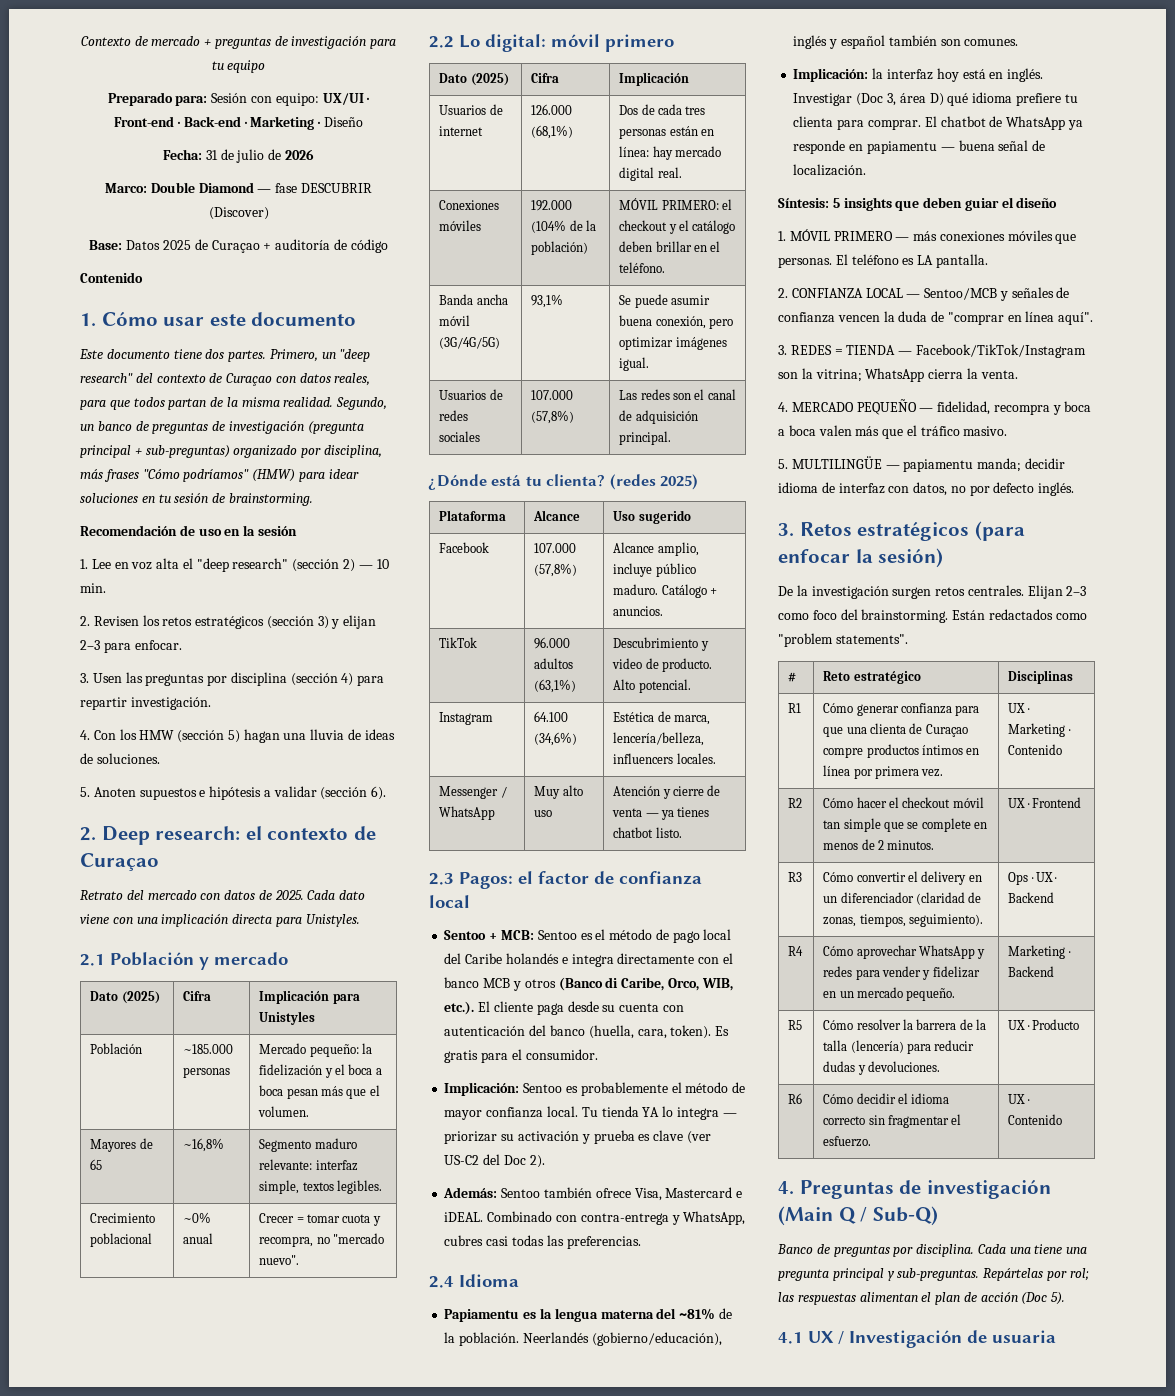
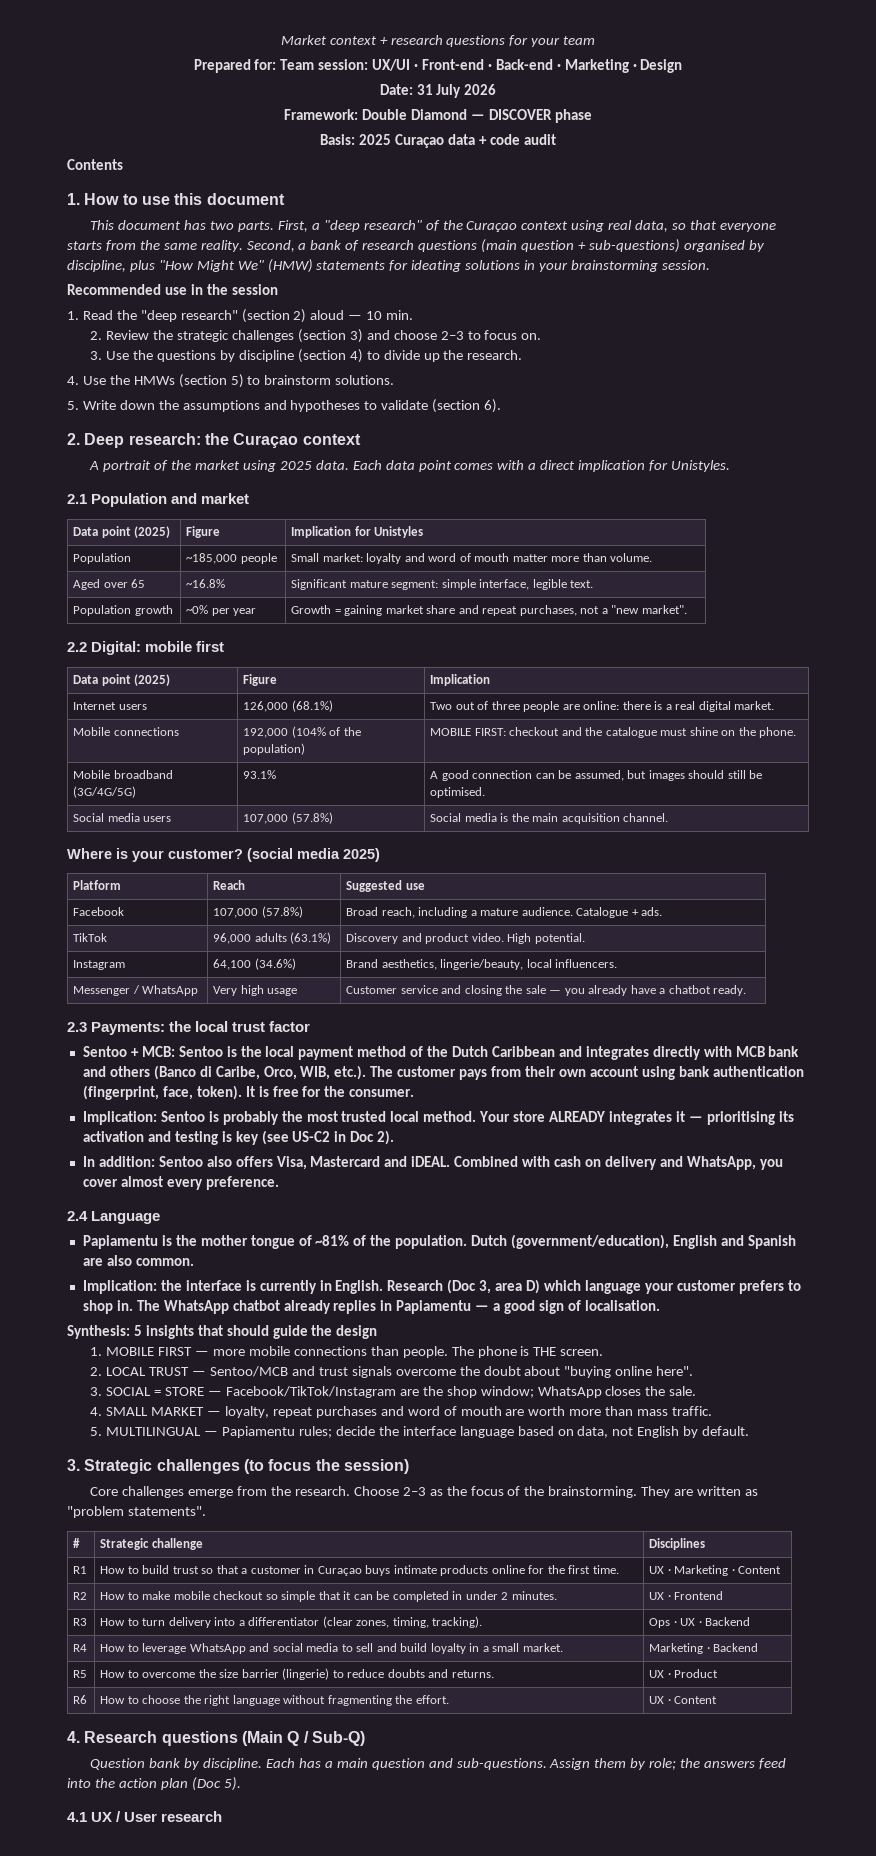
- Contexto de mercado + preguntas de investigación para tu equipo
- Preparado para: Sesión con equipo: UX/UI · Front-end · Back-end · Marketing · Diseño
- Fecha: 31 de julio de 2026
+ Market context + research questions for your team
+ Prepared for: Team session: UX/UI · Front-end · Back-end · Marketing · Design
+ Date: 31 July 2026
- Marco: Double Diamond — fase DESCUBRIR (Discover)
- Base: Datos 2025 de Curaçao + auditoría de código
- Contenido
- 1. Cómo usar este documento
- Este documento tiene dos partes. Primero, un "deep research" del contexto de Curaçao con datos reales, para que todos partan de la misma realidad. Segundo, un banco de preguntas de investigación (pregunta principal + sub-preguntas) organizado por disciplina, más frases "Cómo podríamos" (HMW) para idear soluciones en tu sesión de brainstorming.
- Recomendación de uso en la sesión
- 1. Lee en voz alta el "deep research" (sección 2) — 10 min.
- 2. Revisen los retos estratégicos (sección 3) y elijan 2–3 para enfocar.
- 3. Usen las preguntas por disciplina (sección 4) para repartir investigación.
- 4. Con los HMW (sección 5) hagan una lluvia de ideas de soluciones.
- 5. Anoten supuestos e hipótesis a validar (sección 6).
- 2. Deep research: el contexto de Curaçao
- Retrato del mercado con datos de 2025. Cada dato viene con una implicación directa para Unistyles.
- 2.1 Población y mercado
- Dato (2025) | Cifra | Implicación para Unistyles
- Población | ~185.000 personas | Mercado pequeño: la fidelización y el boca a boca pesan más que el volumen.
- Mayores de 65 | ~16,8% | Segmento maduro relevante: interfaz simple, textos legibles.
- Crecimiento poblacional | ~0% anual | Crecer = tomar cuota y recompra, no "mercado nuevo".
- 2.2 Lo digital: móvil primero
- Dato (2025) | Cifra | Implicación
- Usuarios de internet | 126.000 (68,1%) | Dos de cada tres personas están en línea: hay mercado digital real.
- Conexiones móviles | 192.000 (104% de la población) | MÓVIL PRIMERO: el checkout y el catálogo deben brillar en el teléfono.
- Banda ancha móvil (3G/4G/5G) | 93,1% | Se puede asumir buena conexión, pero optimizar imágenes igual.
- Usuarios de redes sociales | 107.000 (57,8%) | Las redes son el canal de adquisición principal.
- ¿Dónde está tu clienta? (redes 2025)
- Plataforma | Alcance | Uso sugerido
- Facebook | 107.000 (57,8%) | Alcance amplio, incluye público maduro. Catálogo + anuncios.
- TikTok | 96.000 adultos (63,1%) | Descubrimiento y video de producto. Alto potencial.
- Instagram | 64.100 (34,6%) | Estética de marca, lencería/belleza, influencers locales.
- Messenger / WhatsApp | Muy alto uso | Atención y cierre de venta — ya tienes chatbot listo.
- 2.3 Pagos: el factor de confianza local
- Sentoo + MCB: Sentoo es el método de pago local del Caribe holandés e integra directamente con el banco MCB y otros (Banco di Caribe, Orco, WIB, etc.). El cliente paga desde su cuenta con autenticación del banco (huella, cara, token). Es gratis para el consumidor.
- Implicación: Sentoo es probablemente el método de mayor confianza local. Tu tienda YA lo integra — priorizar su activación y prueba es clave (ver US-C2 del Doc 2).
- Además: Sentoo también ofrece Visa, Mastercard e iDEAL. Combinado con contra-entrega y WhatsApp, cubres casi todas las preferencias.
+ Framework: Double Diamond — DISCOVER phase
+ Basis: 2025 Curaçao data + code audit
+ Contents
+ 1. How to use this document
+ This document has two parts. First, a "deep research" of the Curaçao context using real data, so that everyone starts from the same reality. Second, a bank of research questions (main question + sub-questions) organised by discipline, plus "How Might We" (HMW) statements for ideating solutions in your brainstorming session.
+ Recommended use in the session
+ 1. Read the "deep research" (section 2) aloud — 10 min.
+ 2. Review the strategic challenges (section 3) and choose 2–3 to focus on.
+ 3. Use the questions by discipline (section 4) to divide up the research.
+ 4. Use the HMWs (section 5) to brainstorm solutions.
+ 5. Write down the assumptions and hypotheses to validate (section 6).
+ 2. Deep research: the Curaçao context
+ A portrait of the market using 2025 data. Each data point comes with a direct implication for Unistyles.
+ 2.1 Population and market
+ Data point (2025) | Figure | Implication for Unistyles
+ Population | ~185,000 people | Small market: loyalty and word of mouth matter more than volume.
+ Aged over 65 | ~16.8% | Significant mature segment: simple interface, legible text.
+ Population growth | ~0% per year | Growth = gaining market share and repeat purchases, not a "new market".
+ 2.2 Digital: mobile first
+ Data point (2025) | Figure | Implication
+ Internet users | 126,000 (68.1%) | Two out of three people are online: there is a real digital market.
+ Mobile connections | 192,000 (104% of the population) | MOBILE FIRST: checkout and the catalogue must shine on the phone.
+ Mobile broadband (3G/4G/5G) | 93.1% | A good connection can be assumed, but images should still be optimised.
+ Social media users | 107,000 (57.8%) | Social media is the main acquisition channel.
+ Where is your customer? (social media 2025)
+ Platform | Reach | Suggested use
+ Facebook | 107,000 (57.8%) | Broad reach, including a mature audience. Catalogue + ads.
+ TikTok | 96,000 adults (63.1%) | Discovery and product video. High potential.
+ Instagram | 64,100 (34.6%) | Brand aesthetics, lingerie/beauty, local influencers.
+ Messenger / WhatsApp | Very high usage | Customer service and closing the sale — you already have a chatbot ready.
+ 2.3 Payments: the local trust factor
+ Sentoo + MCB: Sentoo is the local payment method of the Dutch Caribbean and integrates directly with MCB bank and others (Banco di Caribe, Orco, WIB, etc.). The customer pays from their own account using bank authentication (fingerprint, face, token). It is free for the consumer.
+ Implication: Sentoo is probably the most trusted local method. Your store ALREADY integrates it — prioritising its activation and testing is key (see US-C2 in Doc 2).
+ In addition: Sentoo also offers Visa, Mastercard and iDEAL. Combined with cash on delivery and WhatsApp, you cover almost every preference.
- 2.4 Idioma
- Papiamentu es la lengua materna del ~81% de la población. Neerlandés (gobierno/educación), inglés y español también son comunes.
- Implicación: la interfaz hoy está en inglés. Investigar (Doc 3, área D) qué idioma prefiere tu clienta para comprar. El chatbot de WhatsApp ya responde en papiamentu — buena señal de localización.
- Síntesis: 5 insights que deben guiar el diseño
- 1. MÓVIL PRIMERO — más conexiones móviles que personas. El teléfono es LA pantalla.
- 2. CONFIANZA LOCAL — Sentoo/MCB y señales de confianza vencen la duda de "comprar en línea aquí".
- 3. REDES = TIENDA — Facebook/TikTok/Instagram son la vitrina; WhatsApp cierra la venta.
- 4. MERCADO PEQUEÑO — fidelidad, recompra y boca a boca valen más que el tráfico masivo.
- 5. MULTILINGÜE — papiamentu manda; decidir idioma de interfaz con datos, no por defecto inglés.
- 3. Retos estratégicos (para enfocar la sesión)
- De la investigación surgen retos centrales. Elijan 2–3 como foco del brainstorming. Están redactados como "problem statements".
- # | Reto estratégico | Disciplinas
- R1 | Cómo generar confianza para que una clienta de Curaçao compre productos íntimos en línea por primera vez. | UX · Marketing · Contenido
+ 2.4 Language
+ Papiamentu is the mother tongue of ~81% of the population. Dutch (government/education), English and Spanish are also common.
+ Implication: the interface is currently in English. Research (Doc 3, area D) which language your customer prefers to shop in. The WhatsApp chatbot already replies in Papiamentu — a good sign of localisation.
+ Synthesis: 5 insights that should guide the design
+ 1. MOBILE FIRST — more mobile connections than people. The phone is THE screen.
+ 2. LOCAL TRUST — Sentoo/MCB and trust signals overcome the doubt about "buying online here".
+ 3. SOCIAL = STORE — Facebook/TikTok/Instagram are the shop window; WhatsApp closes the sale.
+ 4. SMALL MARKET — loyalty, repeat purchases and word of mouth are worth more than mass traffic.
+ 5. MULTILINGUAL — Papiamentu rules; decide the interface language based on data, not English by default.
+ 3. Strategic challenges (to focus the session)
+ Core challenges emerge from the research. Choose 2–3 as the focus of the brainstorming. They are written as "problem statements".
+ # | Strategic challenge | Disciplines
+ R1 | How to build trust so that a customer in Curaçao buys intimate products online for the first time. | UX · Marketing · Content
- R2 | Cómo hacer el checkout móvil tan simple que se complete en menos de 2 minutos. | UX · Frontend
- R3 | Cómo convertir el delivery en un diferenciador (claridad de zonas, tiempos, seguimiento). | Ops · UX · Backend
+ R2 | How to make mobile checkout so simple that it can be completed in under 2 minutes. | UX · Frontend
+ R3 | How to turn delivery into a differentiator (clear zones, timing, tracking). | Ops · UX · Backend
- R4 | Cómo aprovechar WhatsApp y redes para vender y fidelizar en un mercado pequeño. | Marketing · Backend
- R5 | Cómo resolver la barrera de la talla (lencería) para reducir dudas y devoluciones. | UX · Producto
+ R4 | How to leverage WhatsApp and social media to sell and build loyalty in a small market. | Marketing · Backend
+ R5 | How to overcome the size barrier (lingerie) to reduce doubts and returns. | UX · Product
- R6 | Cómo decidir el idioma correcto sin fragmentar el esfuerzo. | UX · Contenido
- 4. Preguntas de investigación (Main Q / Sub-Q)
+ R6 | How to choose the right language without fragmenting the effort. | UX · Content
+ 4. Research questions (Main Q / Sub-Q)
- Banco de preguntas por disciplina. Cada una tiene una pregunta principal y sub-preguntas. Repártelas por rol; las respuestas alimentan el plan de acción (Doc 5).
+ Question bank by discipline. Each has a main question and sub-questions. Assign them by role; the answers feed into the action plan (Doc 5).
- 4.1 UX / Investigación de usuaria
+ 4.1 UX / User research

